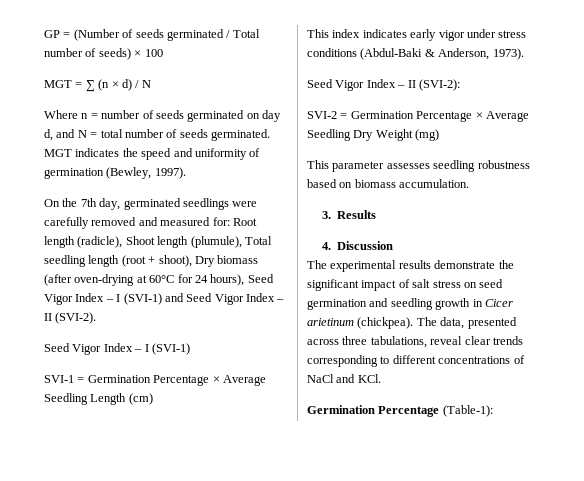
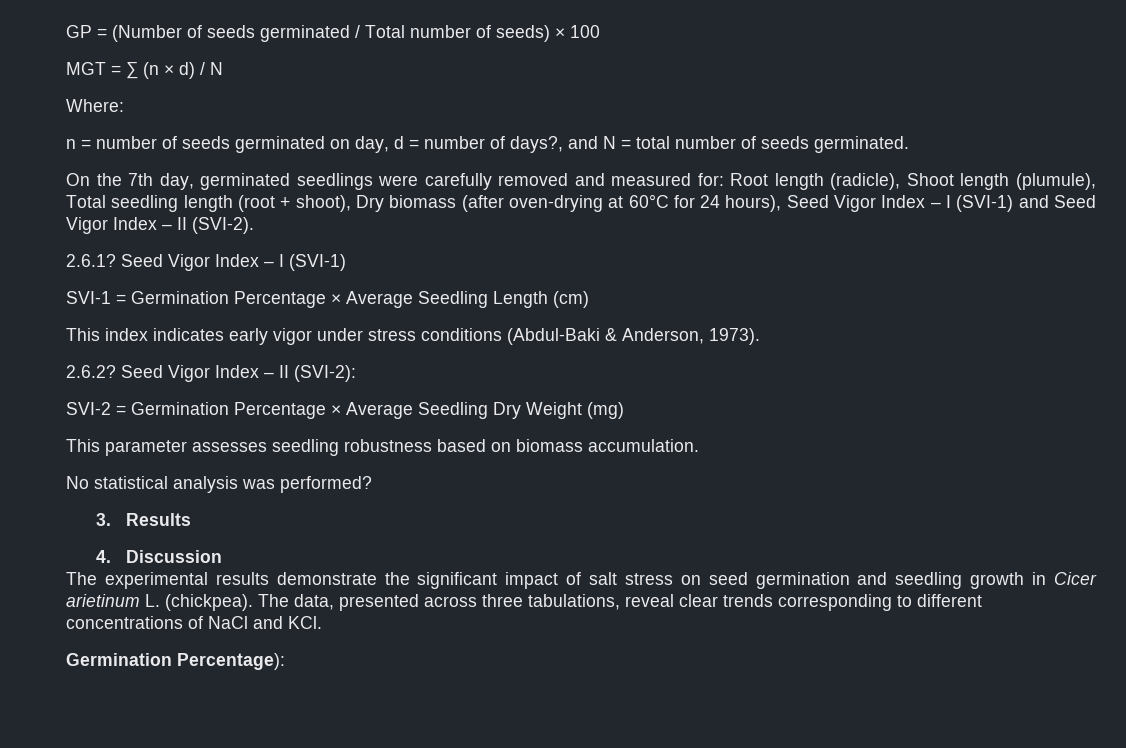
- Where n = number of seeds germinated on day d, and N = total number of seeds germinated. MGT indicates the speed and uniformity of germination (Bewley, 1997).
+ Where:
+ n = number of seeds germinated on day, d = number of days?, and N = total number of seeds germinated.
+ 2.6.1?
+ 2.6.2?
+ No statistical analysis was performed?
- The experimental results demonstrate the significant impact of salt stress on seed germination and seedling growth in Cicer arietinum (chickpea).
+ The experimental results demonstrate the significant impact of salt stress on seed germination and seedling growth in Cicer arietinum L. (chickpea).
- Germination Percentage (Table-1):
+ Germination Percentage):

